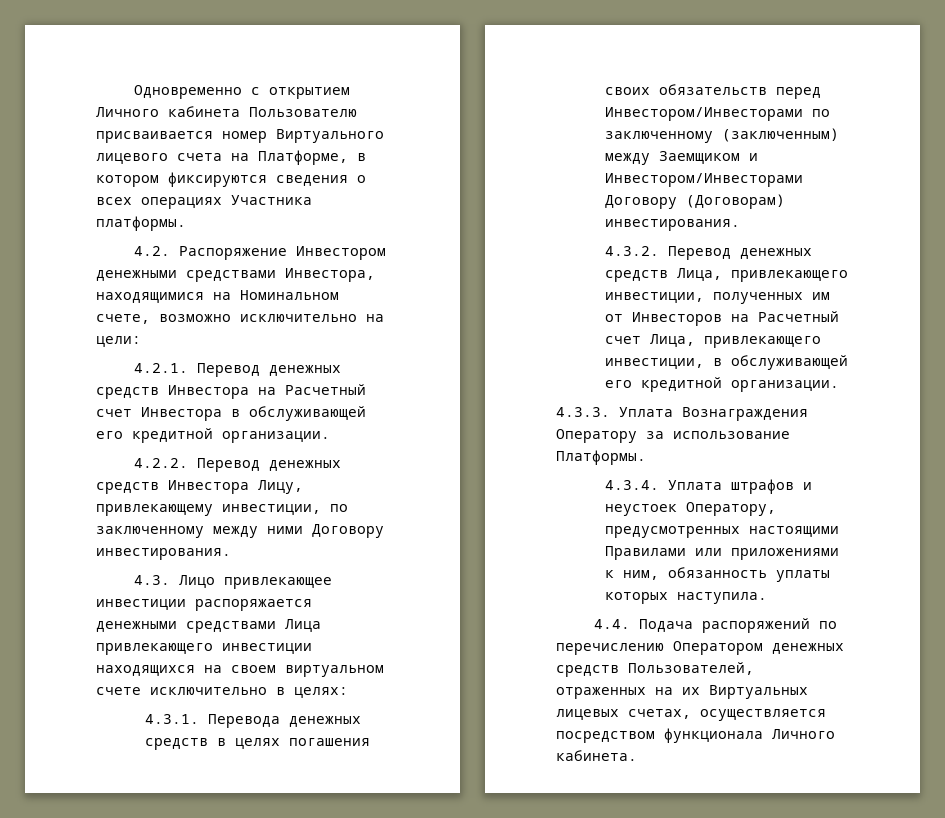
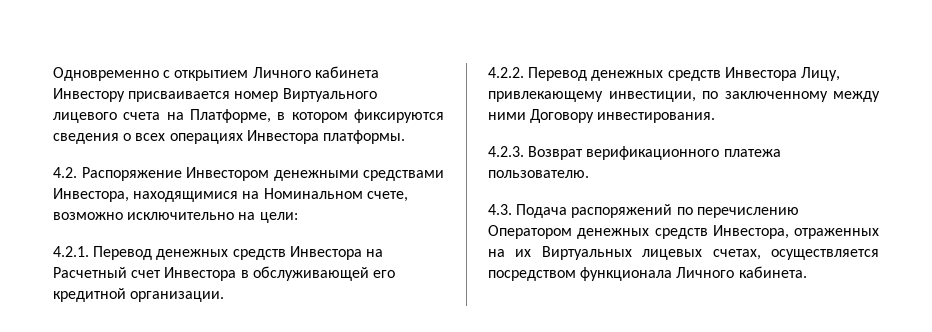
- Одновременно с открытием Личного кабинета Пользователю присваивается номер Виртуального лицевого счета на Платформе, в котором фиксируются сведения о всех операциях Участника платформы.
+ Одновременно с открытием Личного кабинета Инвестору присваивается номер Виртуального лицевого счета на Платформе, в котором фиксируются сведения о всех операциях Инвестора платформы.
- 4.3. Лицо привлекающее инвестиции распоряжается денежными средствами Лица привлекающего инвестиции находящихся на своем виртуальном счете исключительно в целях:
- 4.3.1. Перевода денежных средств в целях погашения своих обязательств перед Инвестором/Инвесторами по заключенному (заключенным) между Заемщиком и Инвестором/Инвесторами Договору (Договорам) инвестирования.
- 4.3.2. Перевод денежных средств Лица, привлекающего инвестиции, полученных им от Инвесторов на Расчетный счет Лица, привлекающего инвестиции, в обслуживающей его кредитной организации.
- 4.3.3. Уплата Вознаграждения Оператору за использование Платформы.
- 4.3.4. Уплата штрафов и неустоек Оператору, предусмотренных настоящими Правилами или приложениями к ним, обязанность уплаты которых наступила.
- 4.4. Подача распоряжений по перечислению Оператором денежных средств Пользователей, отраженных на их Виртуальных лицевых счетах, осуществляется посредством функционала Личного кабинета.
+ 4.2.3. Возврат верификационного платежа пользователю.
+ 4.3. Подача распоряжений по перечислению Оператором денежных средств Инвестора, отраженных на их Виртуальных лицевых счетах, осуществляется посредством функционала Личного кабинета.

